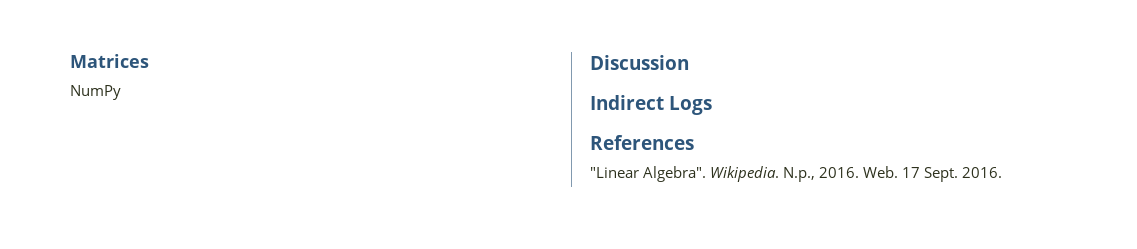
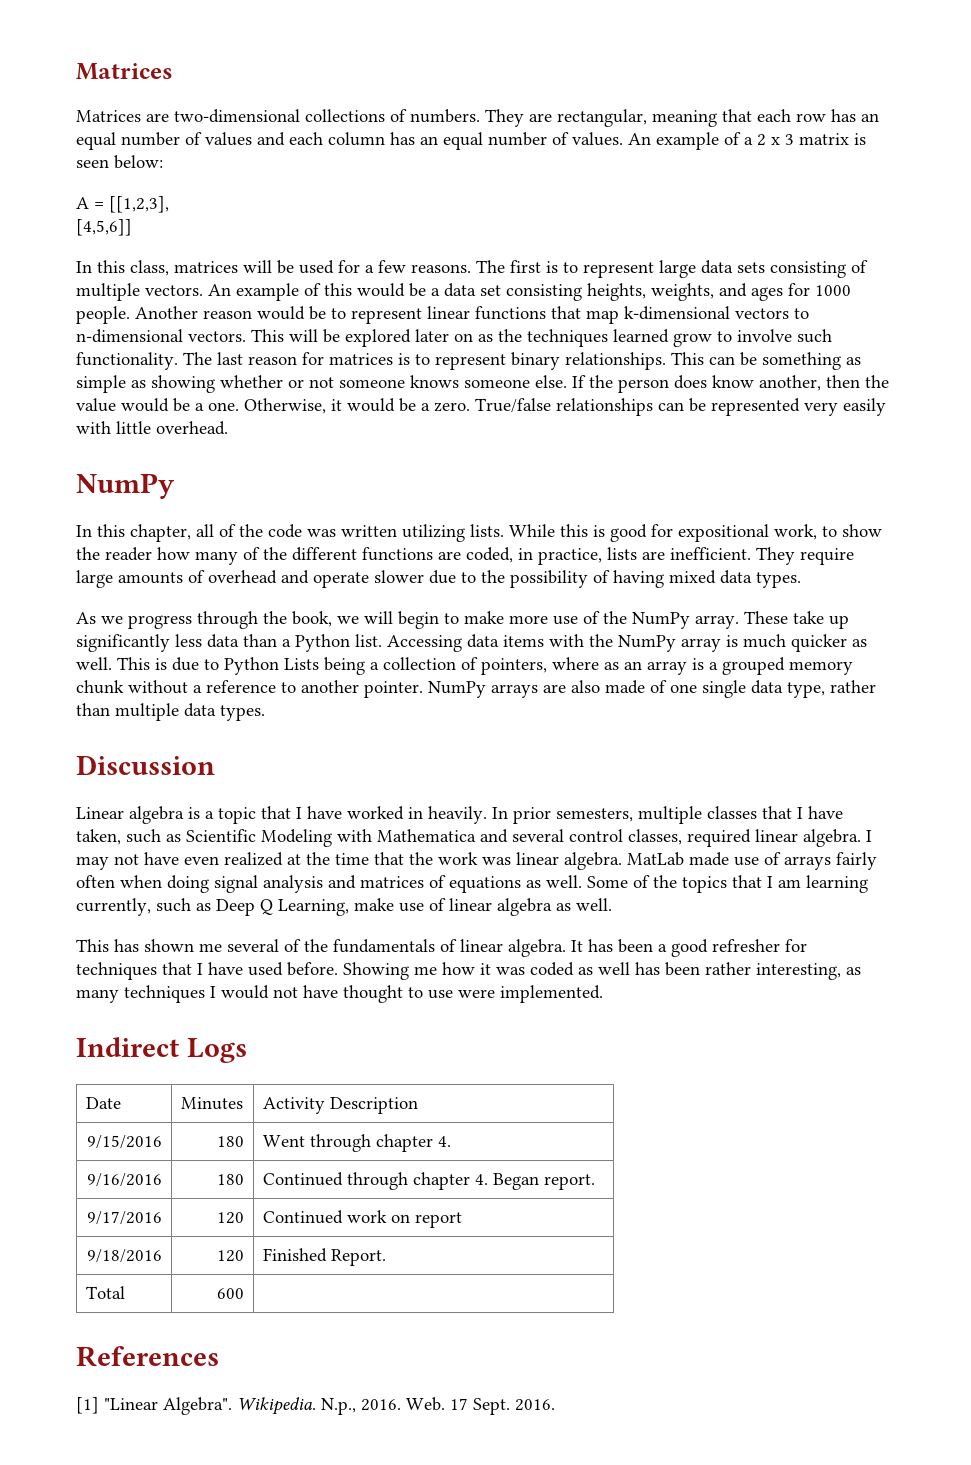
+ Matrices are two-dimensional collections of numbers. They are rectangular, meaning that each row has an equal number of values and each column has an equal number of values. An example of a 2 x 3 matrix is seen below:
+ A = [[1,2,3],
+ [4,5,6]]
+ In this class, matrices will be used for a few reasons. The first is to represent large data sets consisting of multiple vectors. An example of this would be a data set consisting heights, weights, and ages for 1000 people. Another reason would be to represent linear functions that map k-dimensional vectors to n-dimensional vectors. This will be explored later on as the techniques learned grow to involve such functionality. The last reason for matrices is to represent binary relationships. This can be something as simple as showing whether or not someone knows someone else. If the person does know another, then the value would be a one. Otherwise, it would be a zero. True/false relationships can be represented very easily with little overhead.
  NumPy
+ In this chapter, all of the code was written utilizing lists. While this is good for expositional work, to show the reader how many of the different functions are coded, in practice, lists are inefficient. They require large amounts of overhead and operate slower due to the possibility of having mixed data types.
+ As we progress through the book, we will begin to make more use of the NumPy array. These take up significantly less data than a Python list. Accessing data items with the NumPy array is much quicker as well. This is due to Python Lists being a collection of pointers, where as an array is a grouped memory chunk without a reference to another pointer. NumPy arrays are also made of one single data type, rather than multiple data types.
  Discussion
+ Linear algebra is a topic that I have worked in heavily. In prior semesters, multiple classes that I have taken, such as Scientific Modeling with Mathematica and several control classes, required linear algebra. I may not have even realized at the time that the work was linear algebra. MatLab made use of arrays fairly often when doing signal analysis and matrices of equations as well. Some of the topics that I am learning currently, such as Deep Q Learning, make use of linear algebra as well.
+ This has shown me several of the fundamentals of linear algebra. It has been a good refresher for techniques that I have used before. Showing me how it was coded as well has been rather interesting, as many techniques I would not have thought to use were implemented.
  Indirect Logs
+ Date | Minutes | Activity Description
+ 9/15/2016 | 180 | Went through chapter 4.
+ 9/16/2016 | 180 | Continued through chapter 4. Began report.
+ 9/17/2016 | 120 | Continued work on report
+ 9/18/2016 | 120 | Finished Report.
+ Total | 600 |
- "Linear Algebra".
+ [1] "Linear Algebra".

